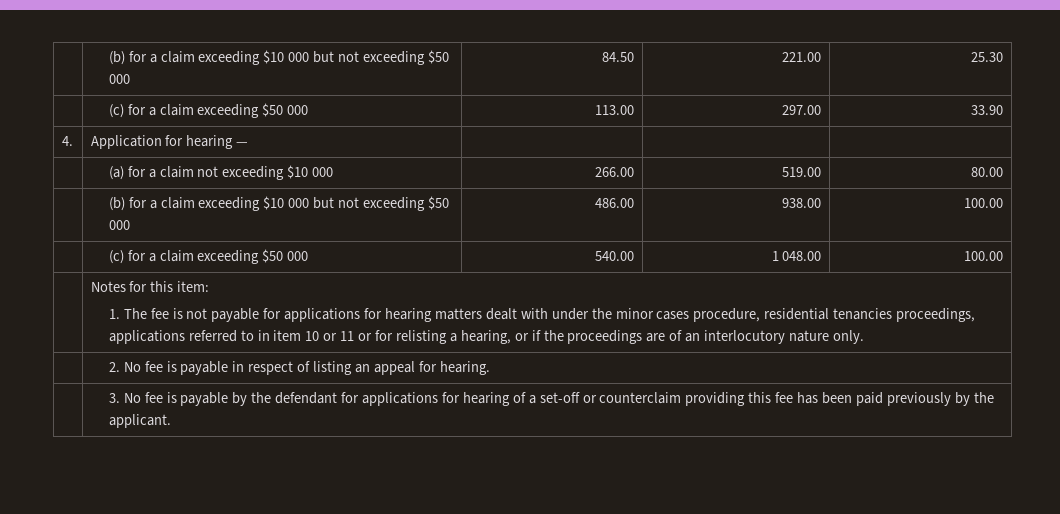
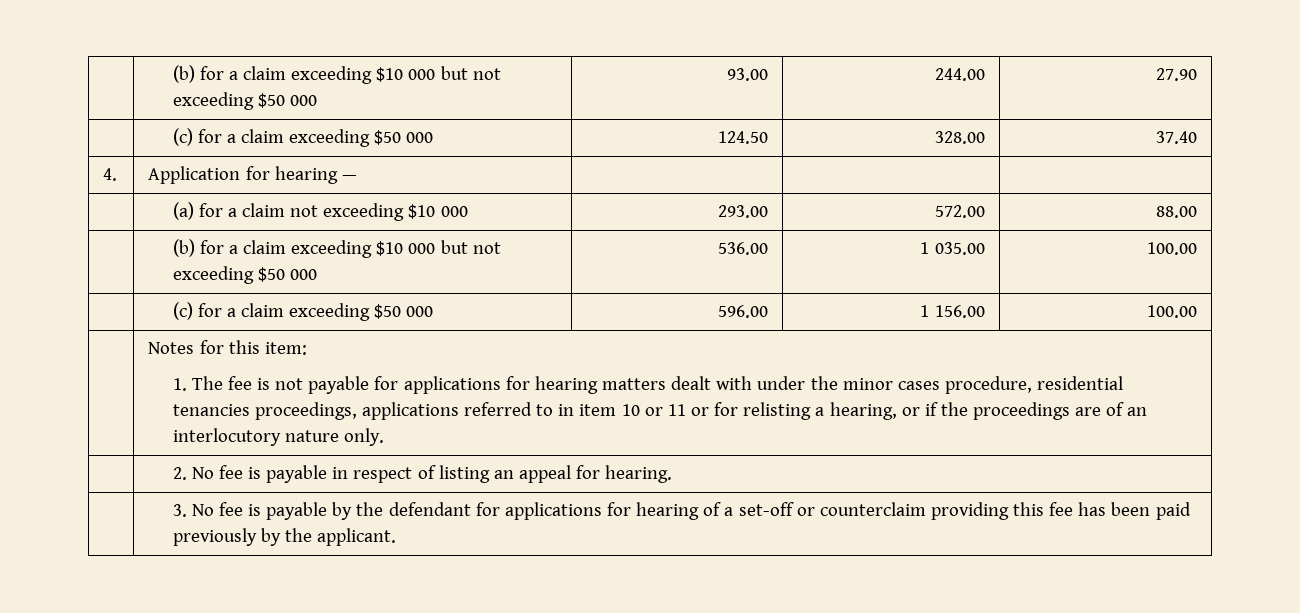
- | (b) for a claim exceeding $10 000 but not exceeding $50 000 | 84.50 | 221.00 | 25.30
- | (c) for a claim exceeding $50 000 | 113.00 | 297.00 | 33.90
+ | (b) for a claim exceeding $10 000 but not exceeding $50 000 | 93.00 | 244.00 | 27.90
+ | (c) for a claim exceeding $50 000 | 124.50 | 328.00 | 37.40
- | (a) for a claim not exceeding $10 000 | 266.00 | 519.00 | 80.00
+ | (a) for a claim not exceeding $10 000 | 293.00 | 572.00 | 88.00
- | (b) for a claim exceeding $10 000 but not exceeding $50 000 | 486.00 | 938.00 | 100.00
+ | (b) for a claim exceeding $10 000 but not exceeding $50 000 | 536.00 | 1 035.00 | 100.00
- | (c) for a claim exceeding $50 000 | 540.00 | 1 048.00 | 100.00
+ | (c) for a claim exceeding $50 000 | 596.00 | 1 156.00 | 100.00

